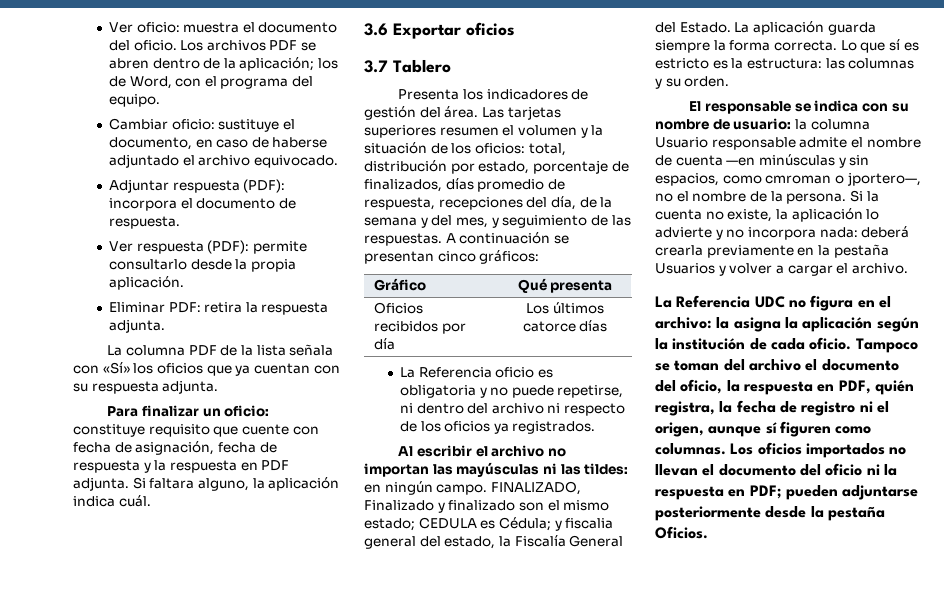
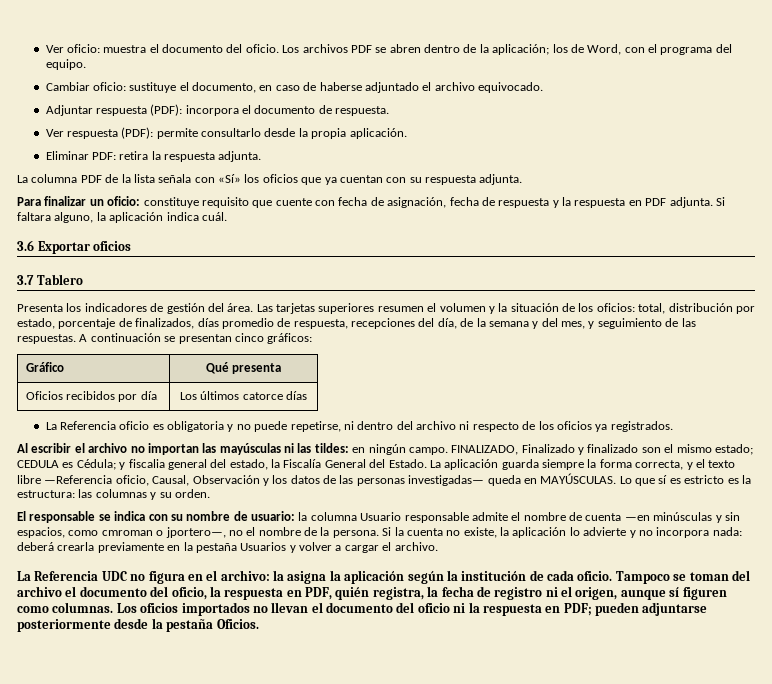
- La aplicación guarda siempre la forma correcta.
+ La aplicación guarda siempre la forma correcta, y el texto libre —Referencia oficio, Causal, Observación y los datos de las personas investigadas— queda en MAYÚSCULAS.

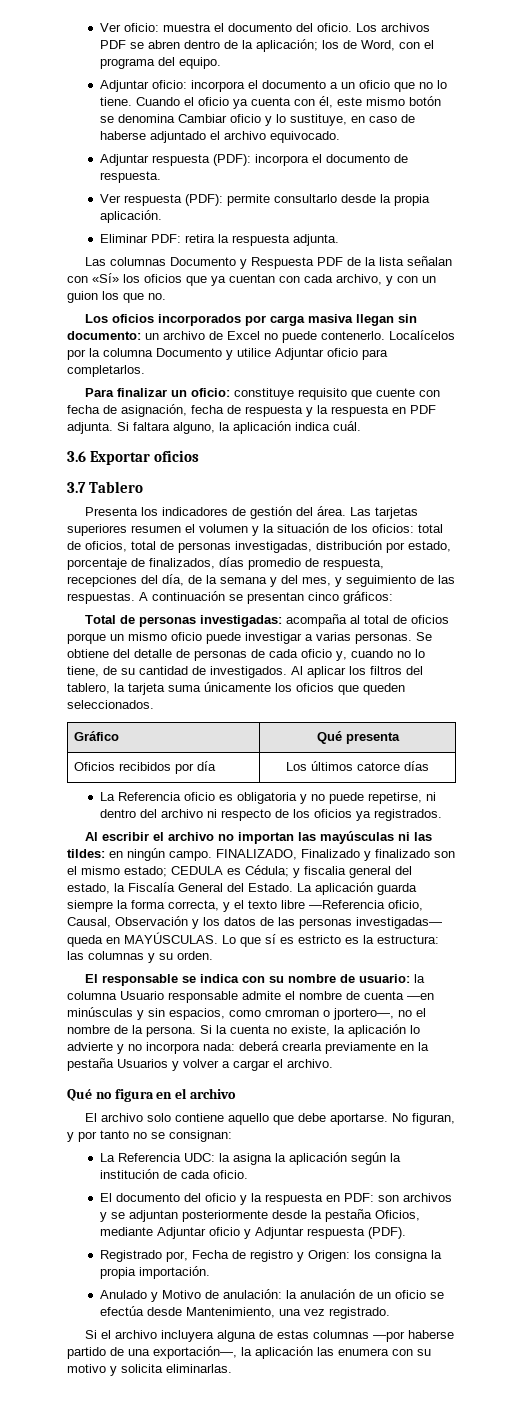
- Cambiar oficio: sustituye el documento, en caso de haberse adjuntado el archivo equivocado.
+ Adjuntar oficio: incorpora el documento a un oficio que no lo tiene. Cuando el oficio ya cuenta con él, este mismo botón se denomina Cambiar oficio y lo sustituye, en caso de haberse adjuntado el archivo equivocado.
- La columna PDF de la lista señala con «Sí» los oficios que ya cuentan con su respuesta adjunta.
+ Las columnas Documento y Respuesta PDF de la lista señalan con «Sí» los oficios que ya cuentan con cada archivo, y con un guion los que no.
+ Los oficios incorporados por carga masiva llegan sin documento: un archivo de Excel no puede contenerlo. Localícelos por la columna Documento y utilice Adjuntar oficio para completarlos.
- Las tarjetas superiores resumen el volumen y la situación de los oficios: total, distribución por estado, porcentaje de finalizados, días promedio de respuesta, recepciones del día, de la semana y del mes, y seguimiento de las respuestas.
+ Las tarjetas superiores resumen el volumen y la situación de los oficios: total de oficios, total de personas investigadas, distribución por estado, porcentaje de finalizados, días promedio de respuesta, recepciones del día, de la semana y del mes, y seguimiento de las respuestas.
+ Total de personas investigadas: acompaña al total de oficios porque un mismo oficio puede investigar a varias personas. Se obtiene del detalle de personas de cada oficio y, cuando no lo tiene, de su cantidad de investigados. Al aplicar los filtros del tablero, la tarjeta suma únicamente los oficios que queden seleccionados.
- La Referencia UDC no figura en el archivo: la asigna la aplicación según la institución de cada oficio. Tampoco se toman del archivo el documento del oficio, la respuesta en PDF, quién registra, la fecha de registro ni el origen, aunque sí figuren como columnas. Los oficios importados no llevan el documento del oficio ni la respuesta en PDF; pueden adjuntarse posteriormente desde la pestaña Oficios.
+ Qué no figura en el archivo
+ El archivo solo contiene aquello que debe aportarse. No figuran, y por tanto no se consignan:
+ La Referencia UDC: la asigna la aplicación según la institución de cada oficio.
+ El documento del oficio y la respuesta en PDF: son archivos y se adjuntan posteriormente desde la pestaña Oficios, mediante Adjuntar oficio y Adjuntar respuesta (PDF).
+ Registrado por, Fecha de registro y Origen: los consigna la propia importación.
+ Anulado y Motivo de anulación: la anulación de un oficio se efectúa desde Mantenimiento, una vez registrado.
+ Si el archivo incluyera alguna de estas columnas —por haberse partido de una exportación—, la aplicación las enumera con su motivo y solicita eliminarlas.

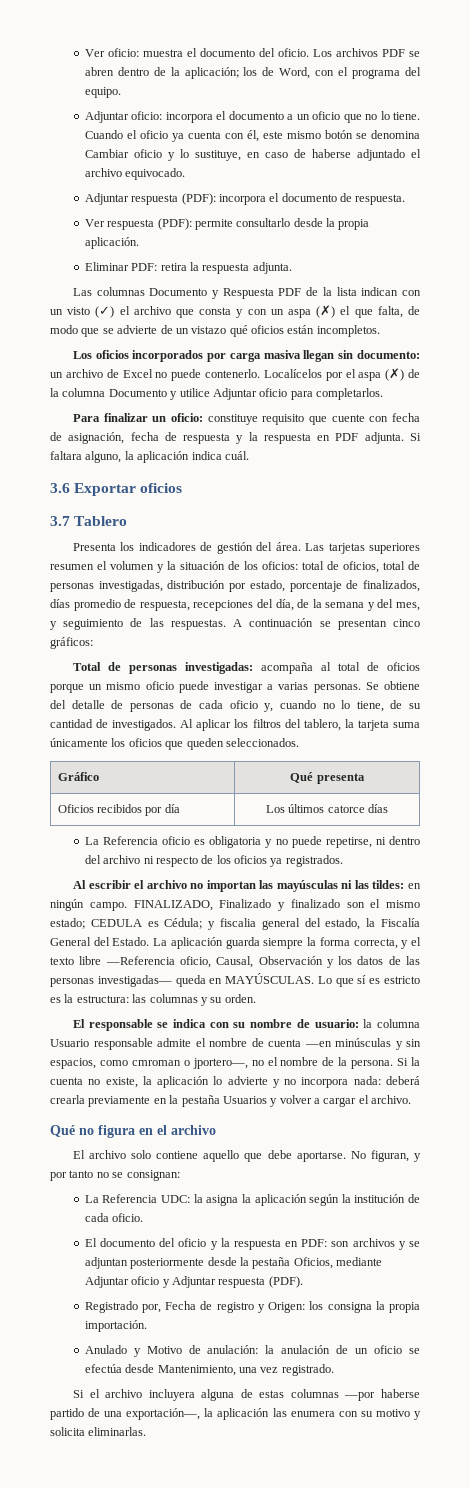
- Las columnas Documento y Respuesta PDF de la lista señalan con «Sí» los oficios que ya cuentan con cada archivo, y con un guion los que no.
+ Las columnas Documento y Respuesta PDF de la lista indican con un visto (✓) el archivo que consta y con un aspa (✗) el que falta, de modo que se advierte de un vistazo qué oficios están incompletos.
- Localícelos por la columna Documento y utilice Adjuntar oficio para completarlos.
+ Localícelos por el aspa (✗) de la columna Documento y utilice Adjuntar oficio para completarlos.

